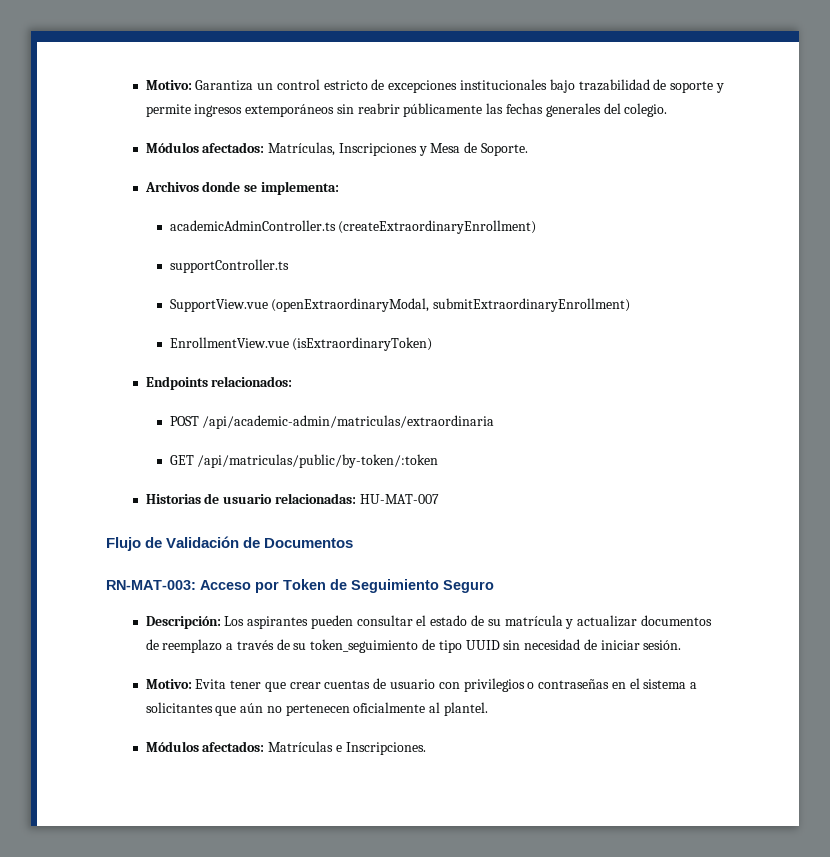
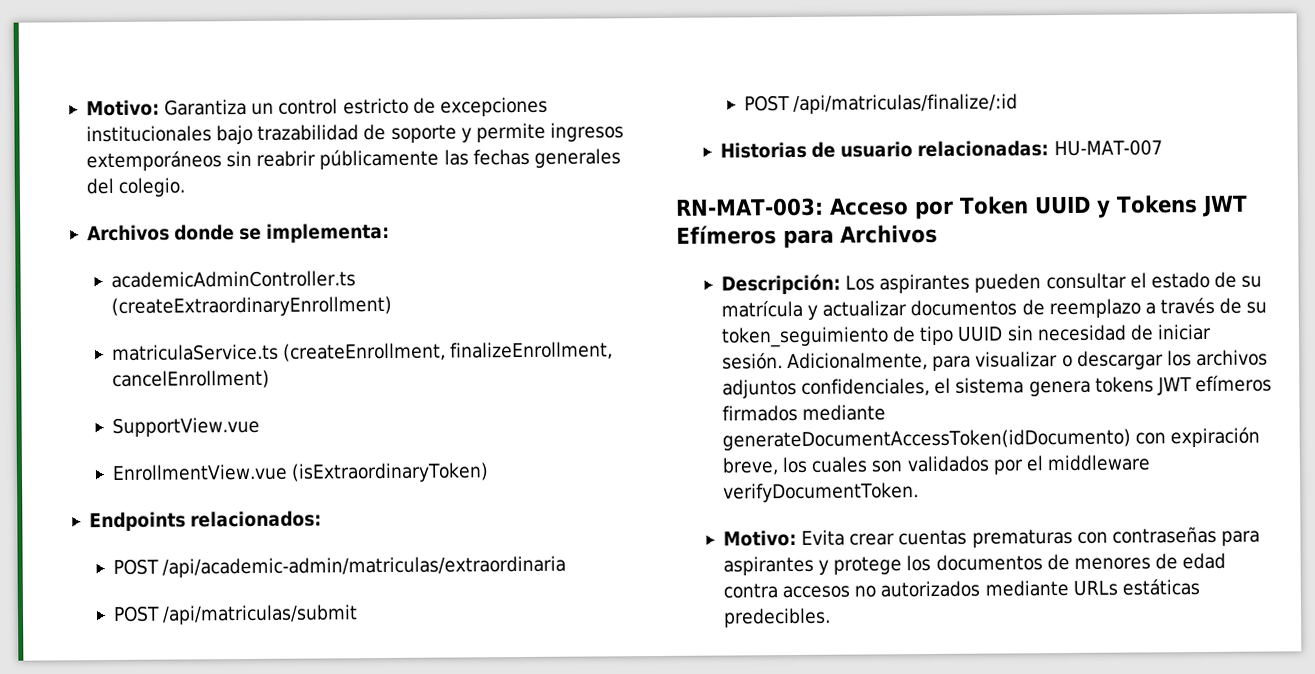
- Módulos afectados: Matrículas, Inscripciones y Mesa de Soporte.
- supportController.ts
+ matriculaService.ts (createEnrollment, finalizeEnrollment, cancelEnrollment)
- SupportView.vue (openExtraordinaryModal, submitExtraordinaryEnrollment)
+ SupportView.vue
- GET /api/matriculas/public/by-token/:token
+ POST /api/matriculas/submit
+ POST /api/matriculas/finalize/:id
- Flujo de Validación de Documentos
- RN-MAT-003: Acceso por Token de Seguimiento Seguro
+ RN-MAT-003: Acceso por Token UUID y Tokens JWT Efímeros para Archivos
- Descripción: Los aspirantes pueden consultar el estado de su matrícula y actualizar documentos de reemplazo a través de su token_seguimiento de tipo UUID sin necesidad de iniciar sesión.
- Motivo: Evita tener que crear cuentas de usuario con privilegios o contraseñas en el sistema a solicitantes que aún no pertenecen oficialmente al plantel.
- Módulos afectados: Matrículas e Inscripciones.
+ Descripción: Los aspirantes pueden consultar el estado de su matrícula y actualizar documentos de reemplazo a través de su token_seguimiento de tipo UUID sin necesidad de iniciar sesión. Adicionalmente, para visualizar o descargar los archivos adjuntos confidenciales, el sistema genera tokens JWT efímeros firmados mediante generateDocumentAccessToken(idDocumento) con expiración breve, los cuales son validados por el middleware verifyDocumentToken.
+ Motivo: Evita crear cuentas prematuras con contraseñas para aspirantes y protege los documentos de menores de edad contra accesos no autorizados mediante URLs estáticas predecibles.

